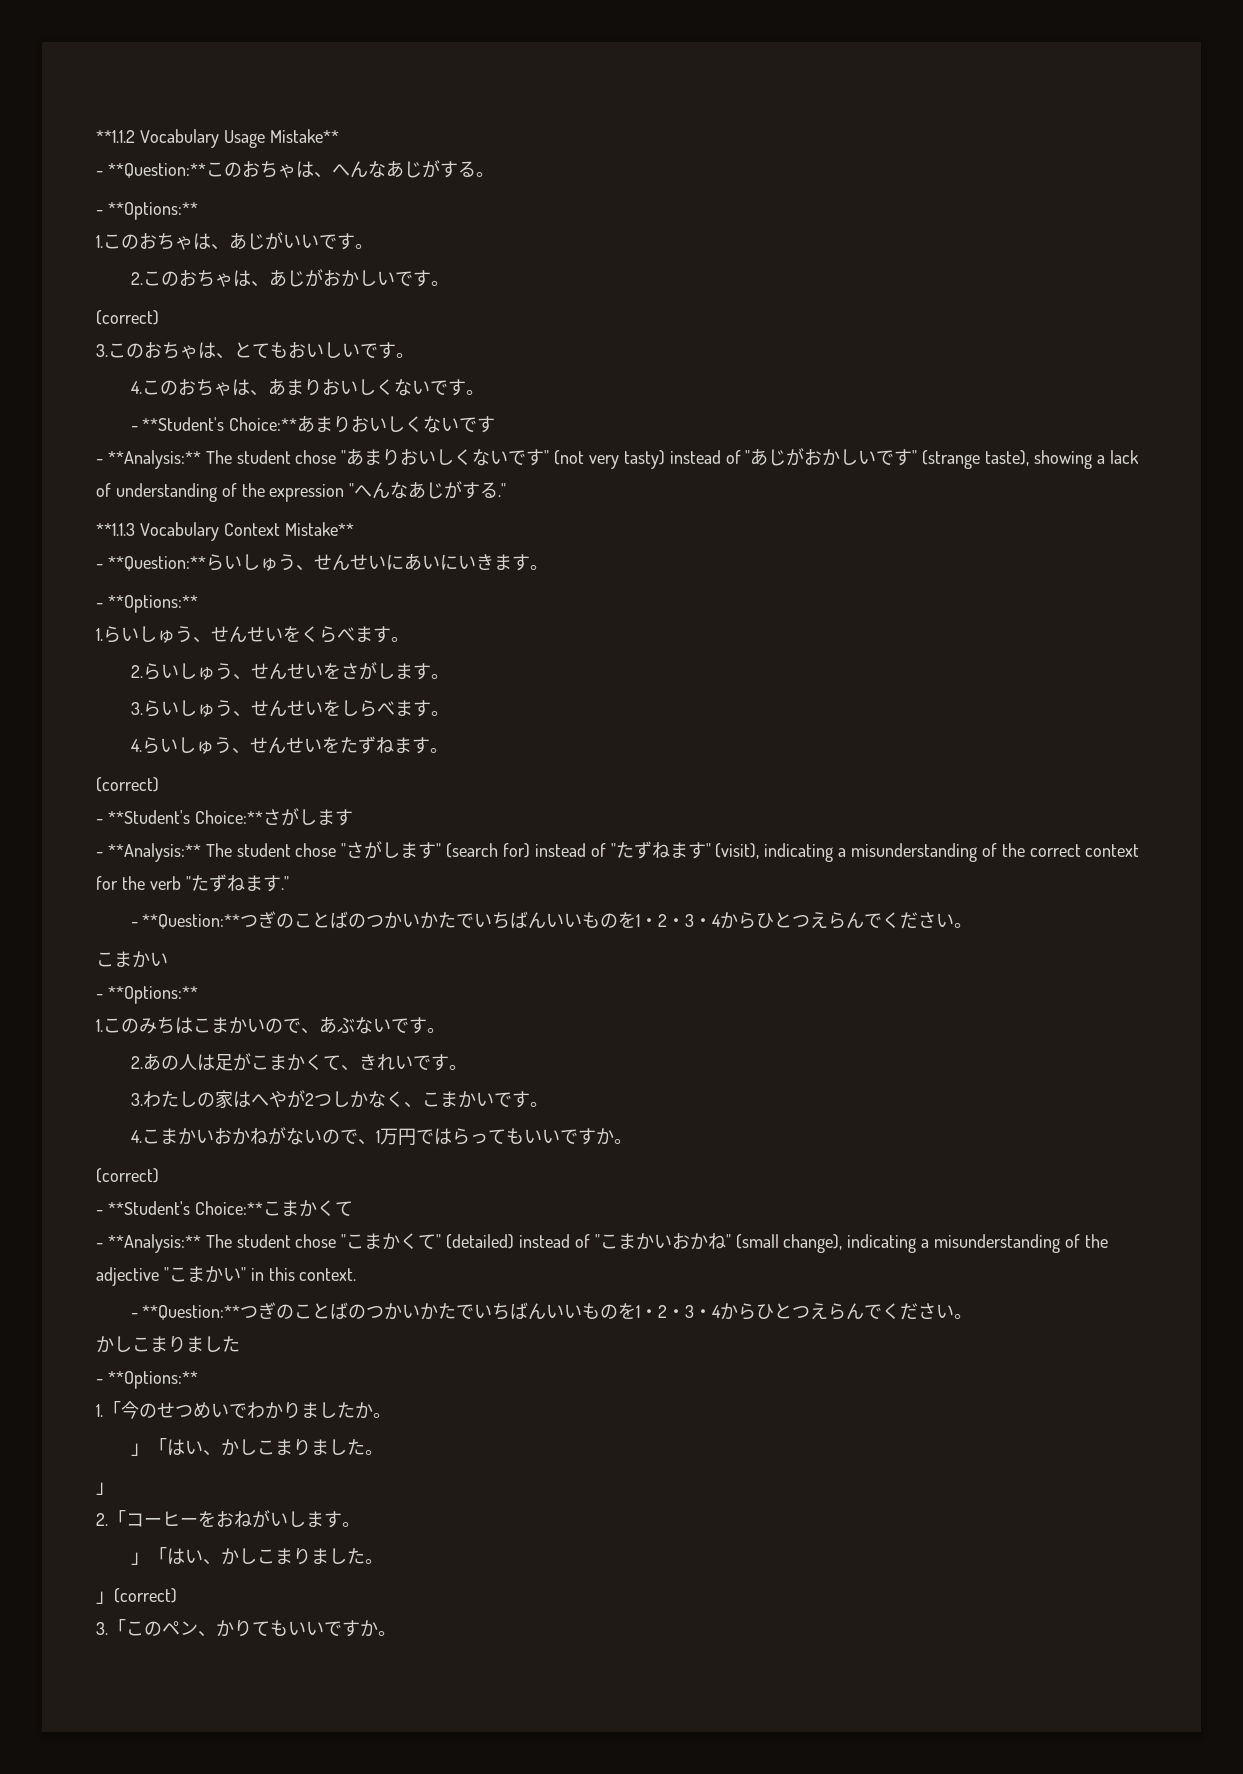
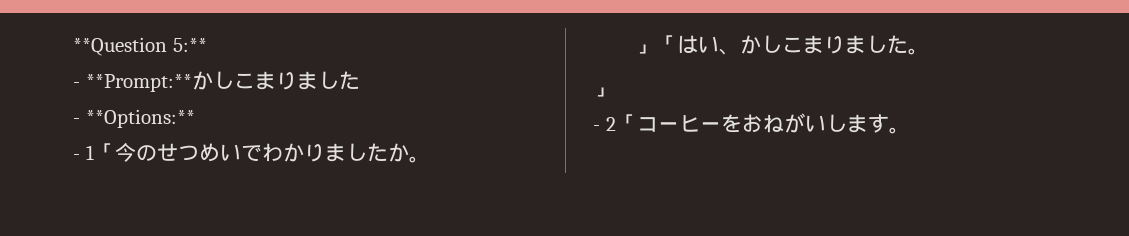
- **1.1.2 Vocabulary Usage Mistake**
- - **Question:**このおちゃは、へんなあじがする。
- - **Options:**
- 1.このおちゃは、あじがいいです。
- 2.このおちゃは、あじがおかしいです。
- (correct)
- 3.このおちゃは、とてもおいしいです。
- 4.このおちゃは、あまりおいしくないです。
- - **Student's Choice:**あまりおいしくないです
- - **Analysis:** The student chose "あまりおいしくないです" (not very tasty) instead of "あじがおかしいです" (strange taste), showing a lack of understanding of the expression "へんなあじがする."
- **1.1.3 Vocabulary Context Mistake**
- - **Question:**らいしゅう、せんせいにあいにいきます。
- - **Options:**
- 1.らいしゅう、せんせいをくらべます。
- 2.らいしゅう、せんせいをさがします。
- 3.らいしゅう、せんせいをしらべます。
- 4.らいしゅう、せんせいをたずねます。
- (correct)
- - **Student's Choice:**さがします
- - **Analysis:** The student chose "さがします" (search for) instead of "たずねます" (visit), indicating a misunderstanding of the correct context for the verb "たずねます."
- - **Question:**つぎのことばのつかいかたでいちばんいいものを1・2・3・4からひとつえらんでください。
- こまかい
- - **Options:**
- 1.このみちはこまかいので、あぶないです。
- 2.あの人は足がこまかくて、きれいです。
- 3.わたしの家はへやが2つしかなく、こまかいです。
- 4.こまかいおかねがないので、1万円ではらってもいいですか。
- (correct)
- - **Student's Choice:**こまかくて
- - **Analysis:** The student chose "こまかくて" (detailed) instead of "こまかいおかね" (small change), indicating a misunderstanding of the adjective "こまかい" in this context.
- - **Question:**つぎのことばのつかいかたでいちばんいいものを1・2・3・4からひとつえらんでください。
- かしこまりました
+ **Question 5:**
+ - **Prompt:**かしこまりました
- 1.「今のせつめいでわかりましたか。
+ - 1「今のせつめいでわかりましたか。
- 2.「コーヒーをおねがいします。
- 」「はい、かしこまりました。
- 」(correct)
- 3.「このペン、かりてもいいですか。
+ - 2「コーヒーをおねがいします。

